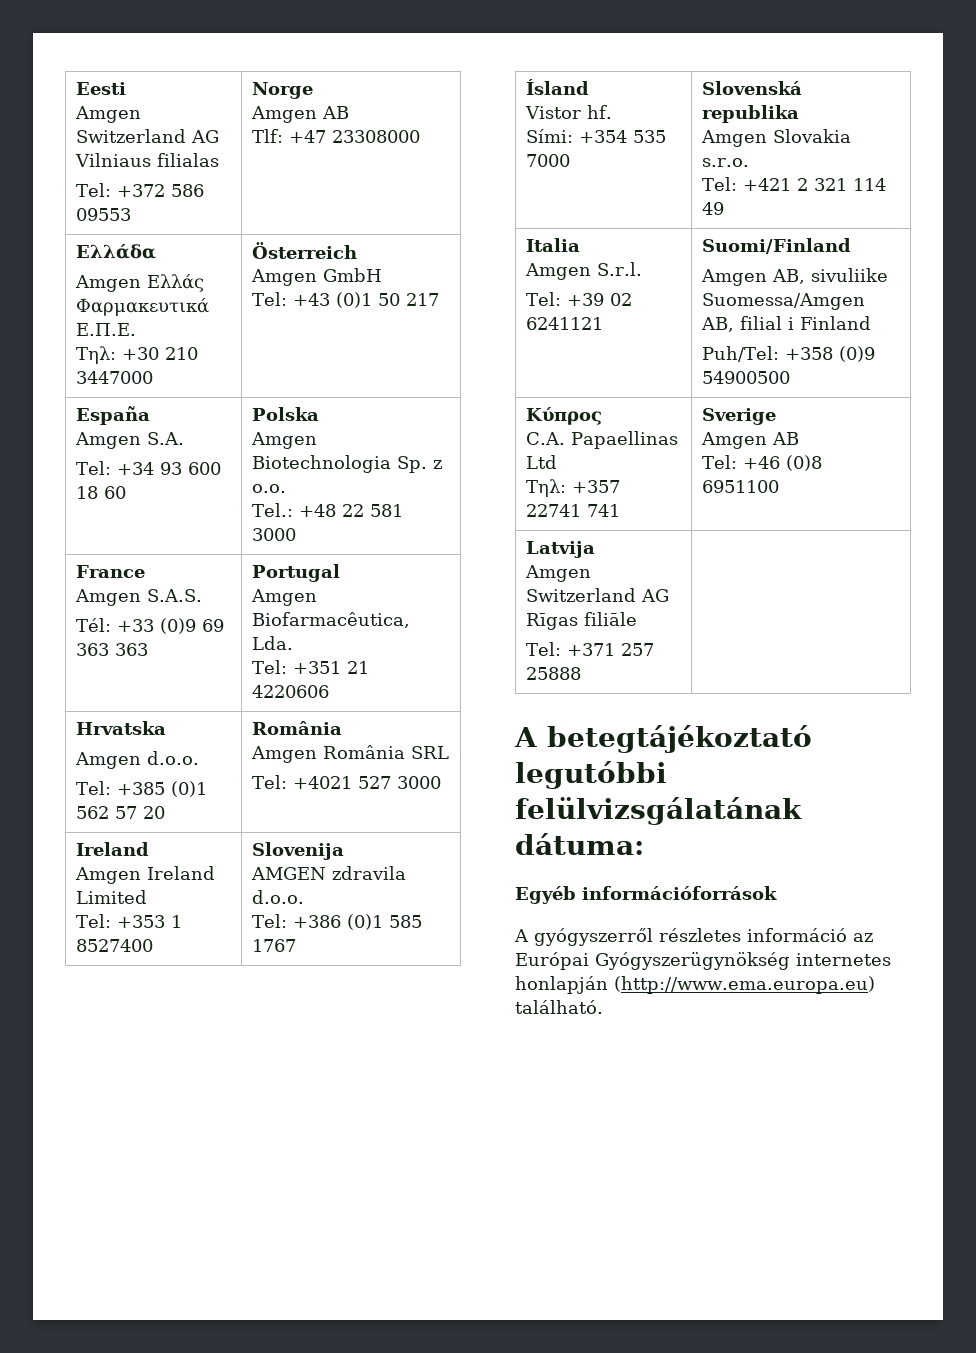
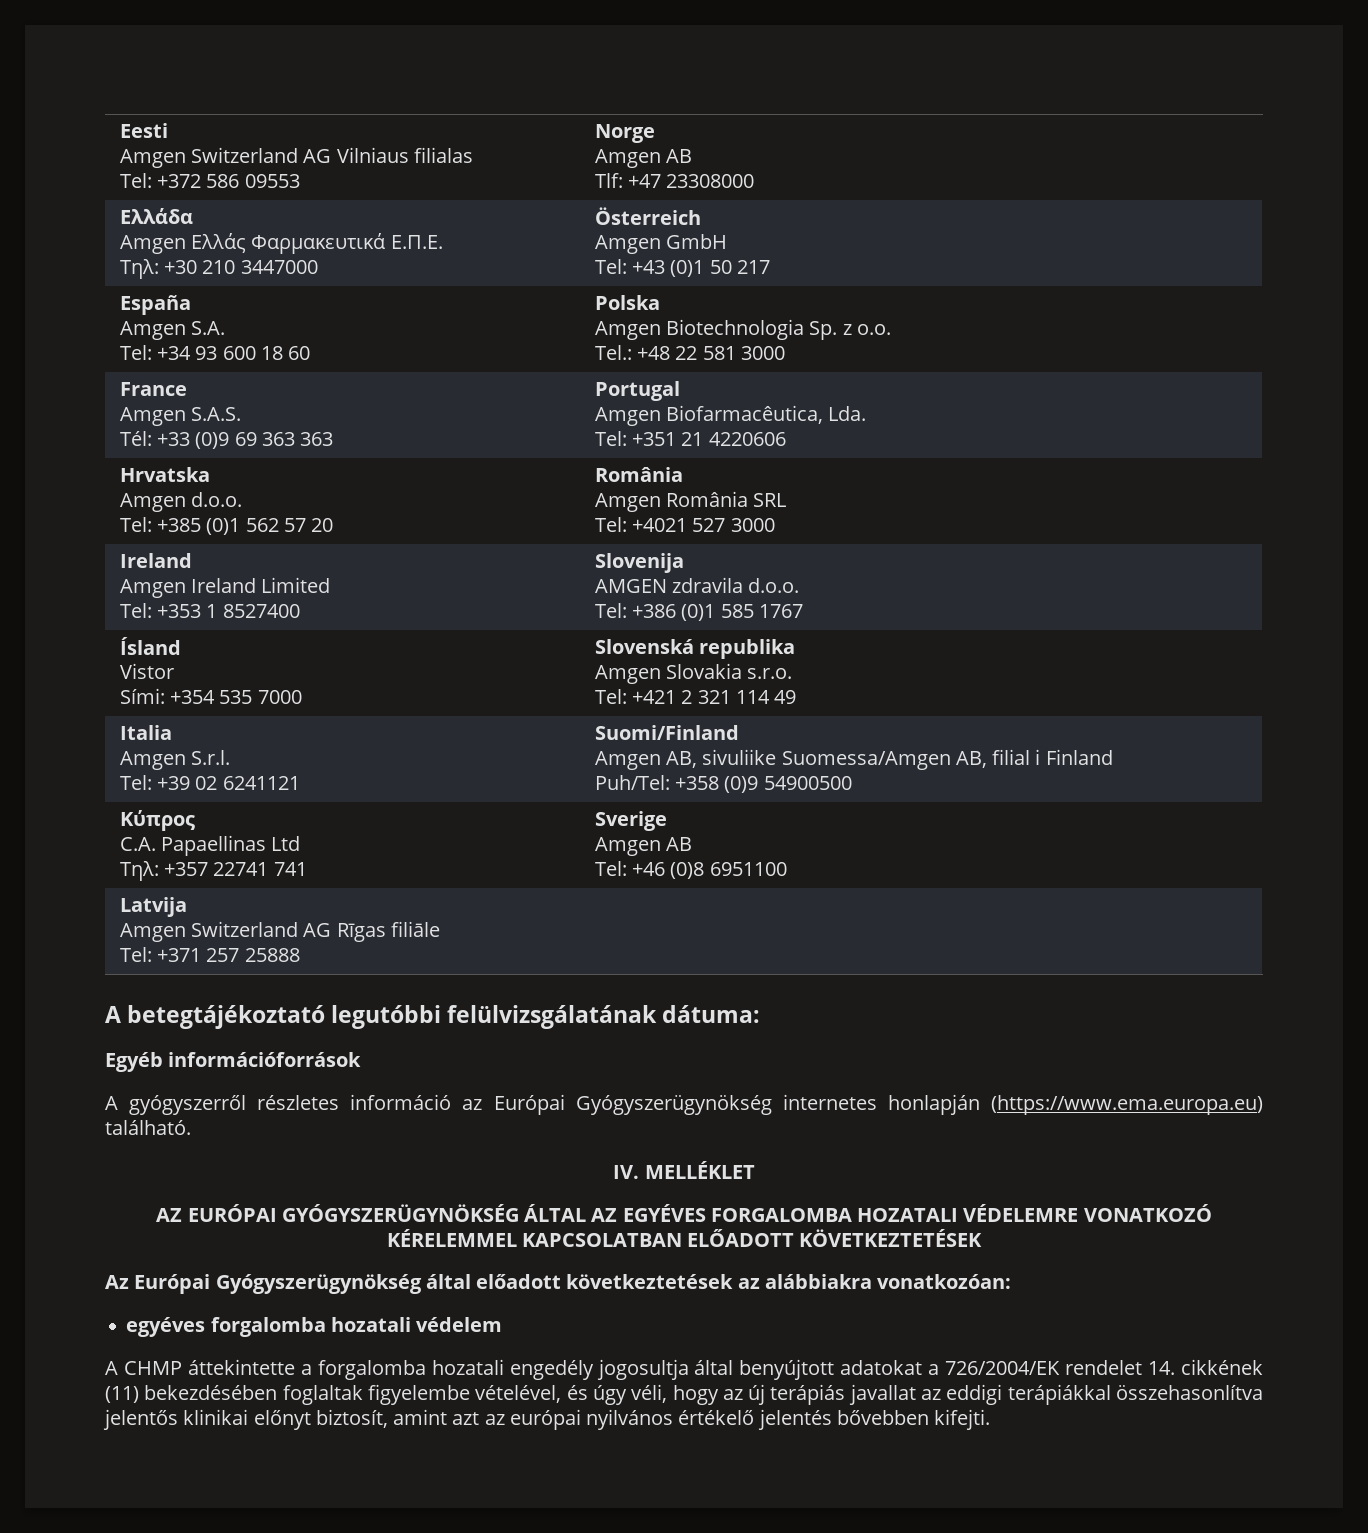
  Ísland
- Vistor hf.
+ Vistor
- A gyógyszerről részletes információ az Európai Gyógyszerügynökség internetes honlapján (http://www.ema.europa.eu) található.
+ A gyógyszerről részletes információ az Európai Gyógyszerügynökség internetes honlapján (https://www.ema.europa.eu) található.
+ IV. MELLÉKLET
+ AZ EURÓPAI GYÓGYSZERÜGYNÖKSÉG ÁLTAL AZ EGYÉVES FORGALOMBA HOZATALI VÉDELEMRE VONATKOZÓ KÉRELEMMEL KAPCSOLATBAN ELŐADOTT KÖVETKEZTETÉSEK
+ Az Európai Gyógyszerügynökség által előadott következtetések az alábbiakra vonatkozóan:
+ egyéves forgalomba hozatali védelem
+ A CHMP áttekintette a forgalomba hozatali engedély jogosultja által benyújtott adatokat a 726/2004/EK rendelet 14. cikkének (11) bekezdésében foglaltak figyelembe vételével, és úgy véli, hogy az új terápiás javallat az eddigi terápiákkal összehasonlítva jelentős klinikai előnyt biztosít, amint azt az európai nyilvános értékelő jelentés bővebben kifejti.

